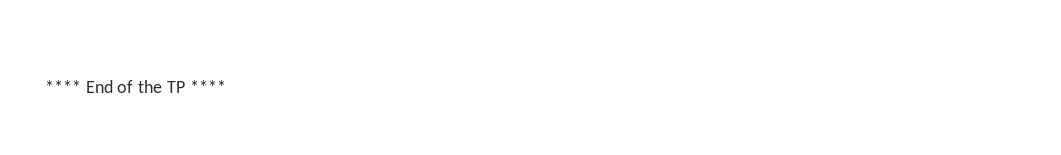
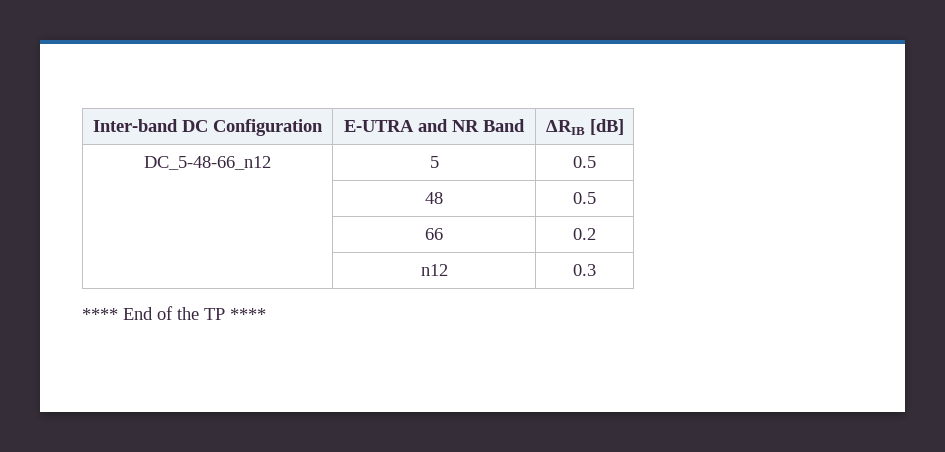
+ Inter-band DC Configuration | E-UTRA and NR Band | ΔRIB [dB]
+ DC_5-48-66_n12 | 5 | 0.5
+ | 48 | 0.5
+ | 66 | 0.2
+ | n12 | 0.3

